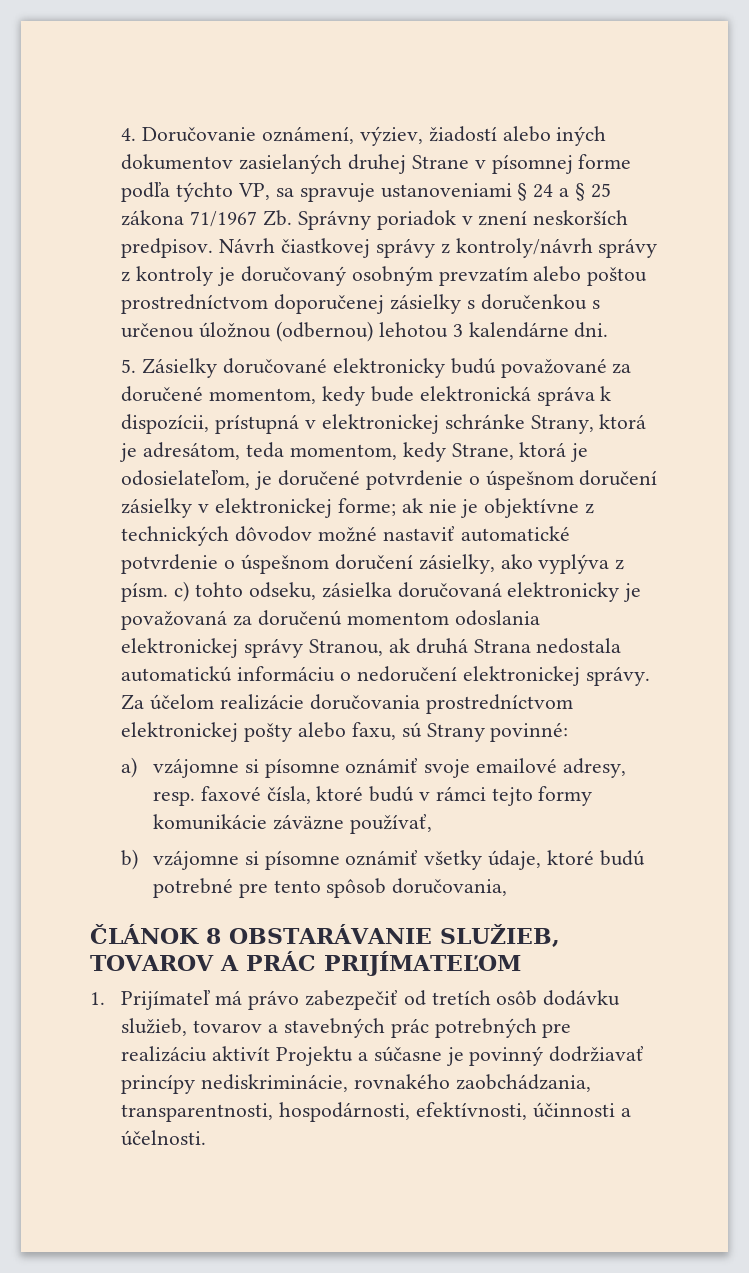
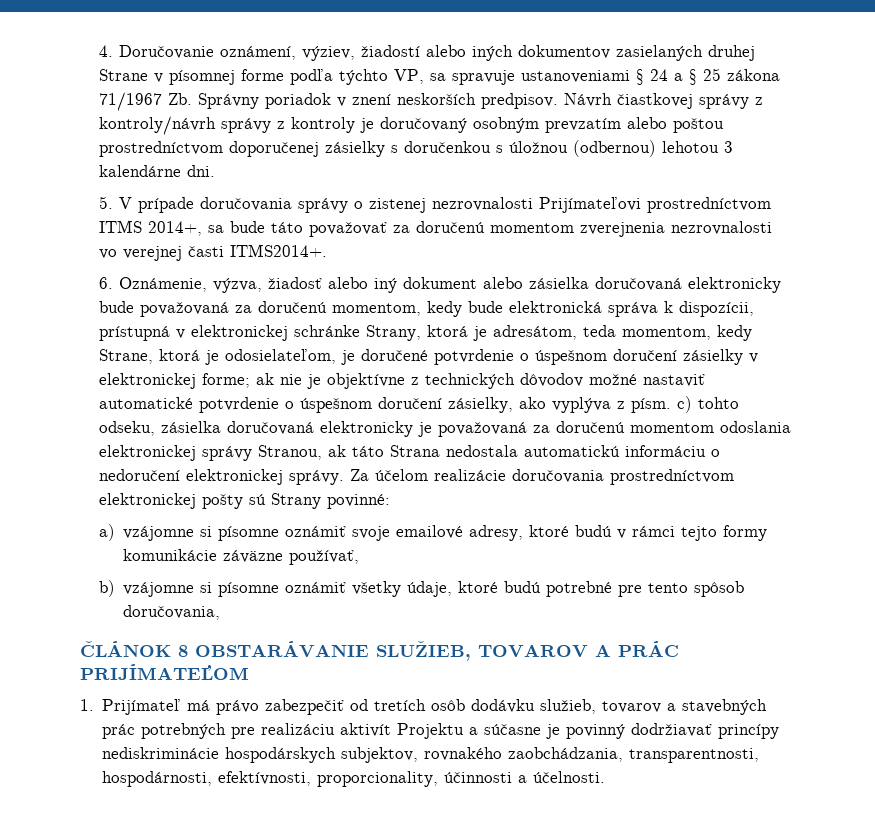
- Návrh čiastkovej správy z kontroly/návrh správy z kontroly je doručovaný osobným prevzatím alebo poštou prostredníctvom doporučenej zásielky s doručenkou s určenou úložnou (odbernou) lehotou 3 kalendárne dni.
+ Návrh čiastkovej správy z kontroly/návrh správy z kontroly je doručovaný osobným prevzatím alebo poštou prostredníctvom doporučenej zásielky s doručenkou s úložnou (odbernou) lehotou 3 kalendárne dni.
- 5. Zásielky doručované elektronicky budú považované za doručené momentom, kedy bude elektronická správa k dispozícii, prístupná v elektronickej schránke Strany, ktorá je adresátom, teda momentom, kedy Strane, ktorá je odosielateľom, je doručené potvrdenie o úspešnom doručení zásielky v elektronickej forme;
+ 5. V prípade doručovania správy o zistenej nezrovnalosti Prijímateľovi prostredníctvom ITMS 2014+, sa bude táto považovať za doručenú momentom zverejnenia nezrovnalosti vo verejnej časti ITMS2014+.
+ 6. Oznámenie, výzva, žiadosť alebo iný dokument alebo zásielka doručovaná elektronicky bude považovaná za doručenú momentom, kedy bude elektronická správa k dispozícii, prístupná v elektronickej schránke Strany, ktorá je adresátom, teda momentom, kedy Strane, ktorá je odosielateľom, je doručené potvrdenie o úspešnom doručení zásielky v elektronickej forme;
- ak nie je objektívne z technických dôvodov možné nastaviť automatické potvrdenie o úspešnom doručení zásielky, ako vyplýva z písm. c) tohto odseku, zásielka doručovaná elektronicky je považovaná za doručenú momentom odoslania elektronickej správy Stranou, ak druhá Strana nedostala automatickú informáciu o nedoručení elektronickej správy.
+ ak nie je objektívne z technických dôvodov možné nastaviť automatické potvrdenie o úspešnom doručení zásielky, ako vyplýva z písm. c) tohto odseku, zásielka doručovaná elektronicky je považovaná za doručenú momentom odoslania elektronickej správy Stranou, ak táto Strana nedostala automatickú informáciu o nedoručení elektronickej správy.
- Za účelom realizácie doručovania prostredníctvom elektronickej pošty alebo faxu, sú Strany povinné:
+ Za účelom realizácie doručovania prostredníctvom elektronickej pošty sú Strany povinné:
- a) vzájomne si písomne oznámiť svoje emailové adresy, resp. faxové čísla, ktoré budú v rámci tejto formy komunikácie záväzne používať,
+ a) vzájomne si písomne oznámiť svoje emailové adresy, ktoré budú v rámci tejto formy komunikácie záväzne používať,
- 1. Prijímateľ má právo zabezpečiť od tretích osôb dodávku služieb, tovarov a stavebných prác potrebných pre realizáciu aktivít Projektu a súčasne je povinný dodržiavať princípy nediskriminácie, rovnakého zaobchádzania, transparentnosti, hospodárnosti, efektívnosti, účinnosti a účelnosti.
+ 1. Prijímateľ má právo zabezpečiť od tretích osôb dodávku služieb, tovarov a stavebných prác potrebných pre realizáciu aktivít Projektu a súčasne je povinný dodržiavať princípy nediskriminácie hospodárskych subjektov, rovnakého zaobchádzania, transparentnosti, hospodárnosti, efektívnosti, proporcionality, účinnosti a účelnosti.

